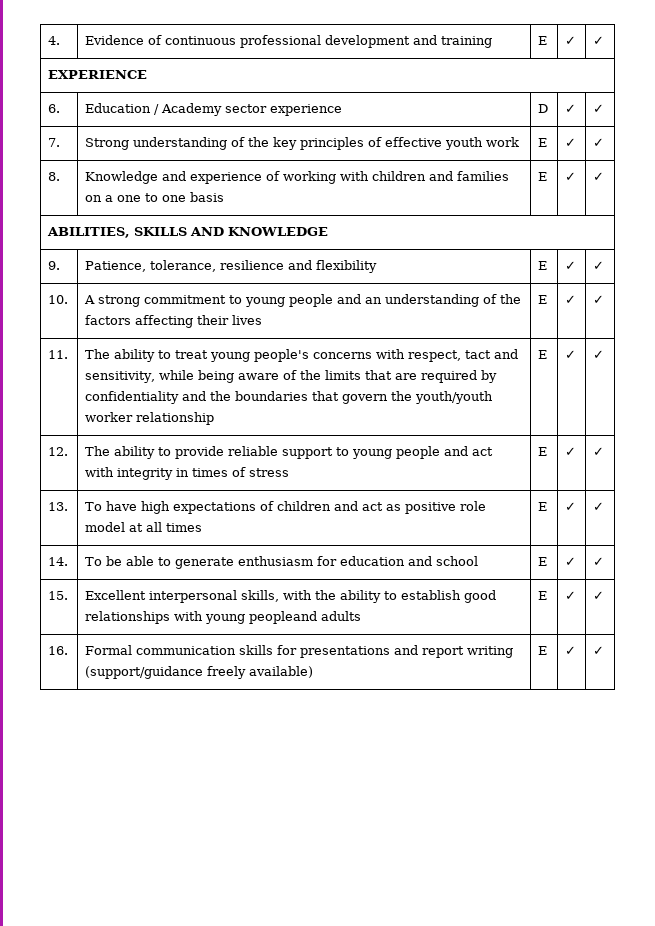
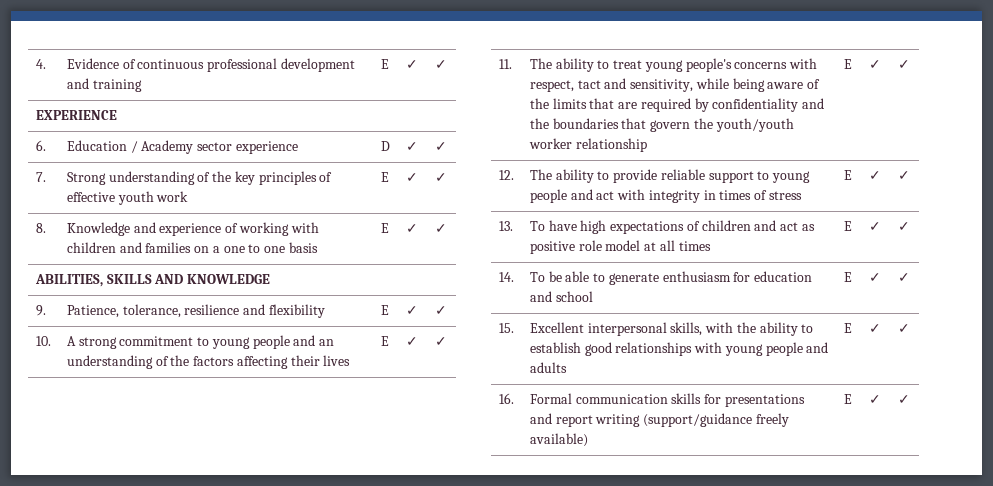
- 15. | Excellent interpersonal skills, with the ability to establish good relationships with young peopleand adults | E | ✓ | ✓
+ 15. | Excellent interpersonal skills, with the ability to establish good relationships with young people and adults | E | ✓ | ✓

